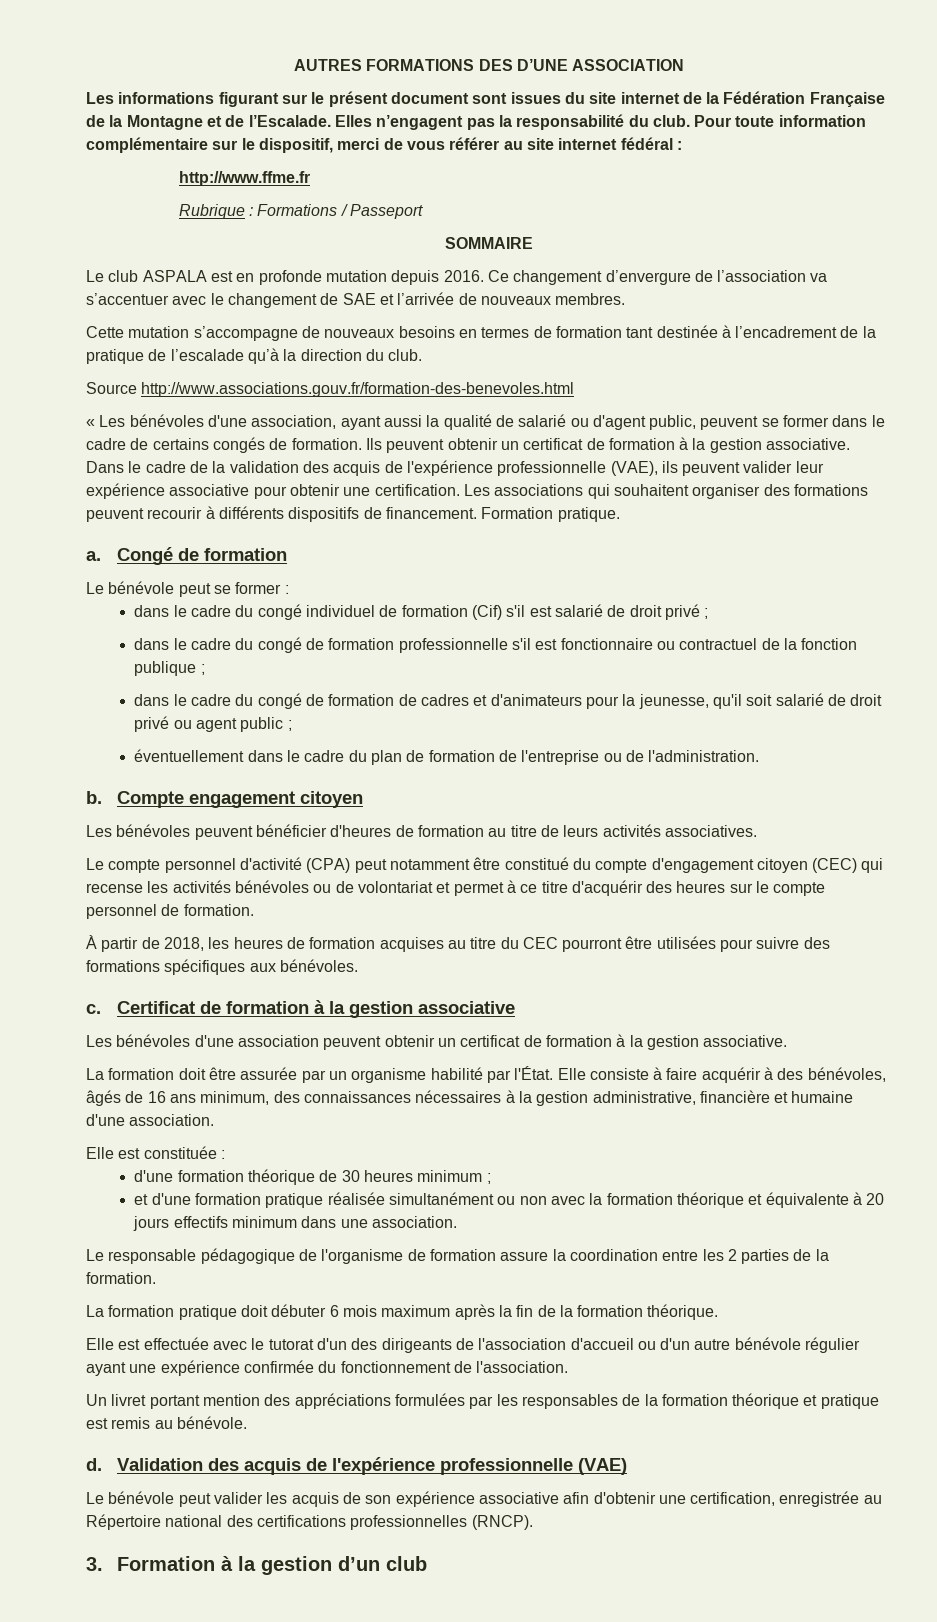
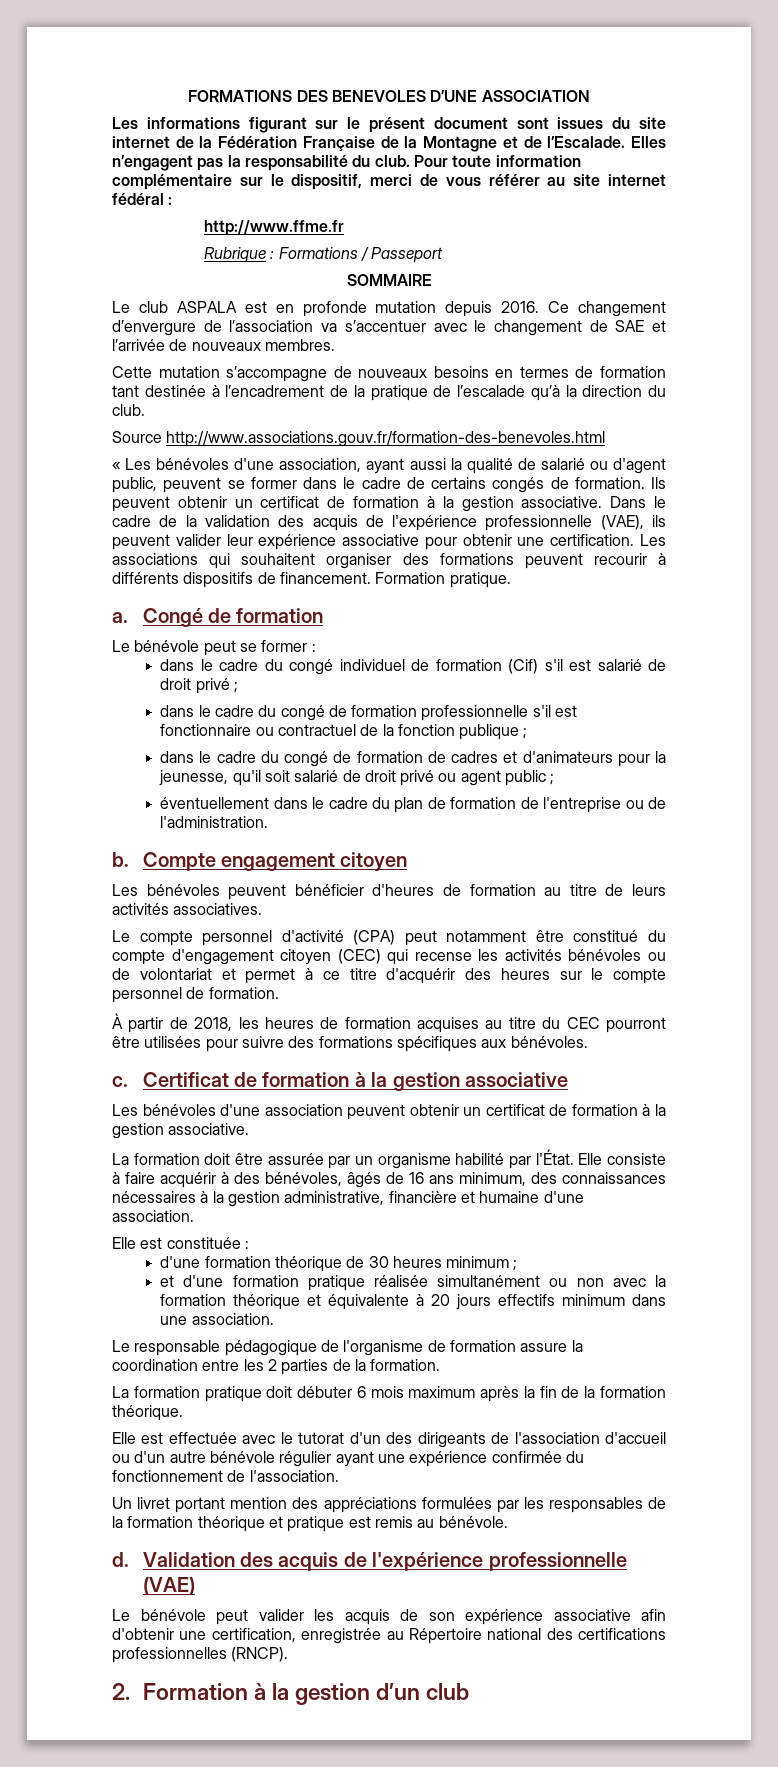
- AUTRES FORMATIONS DES D’UNE ASSOCIATION
+ FORMATIONS DES BENEVOLES D’UNE ASSOCIATION
- 3. Formation à la gestion d’un club
+ 2. Formation à la gestion d’un club

